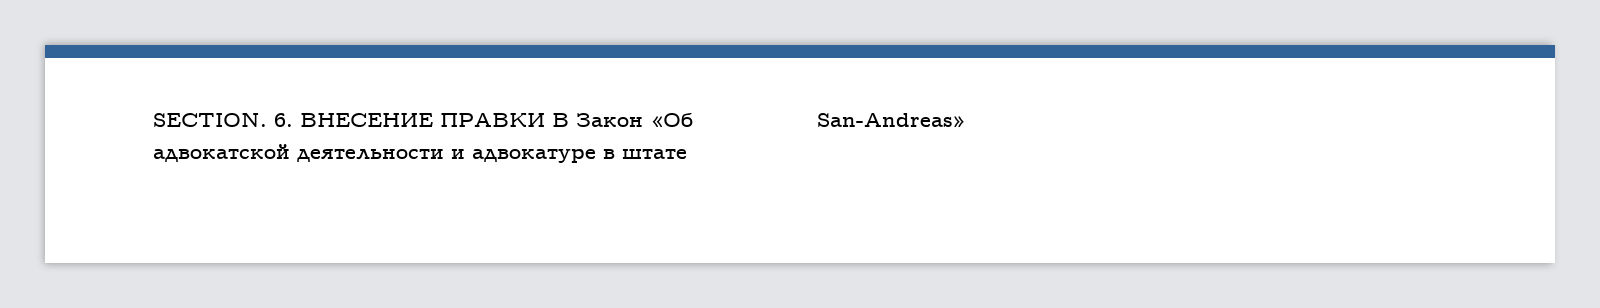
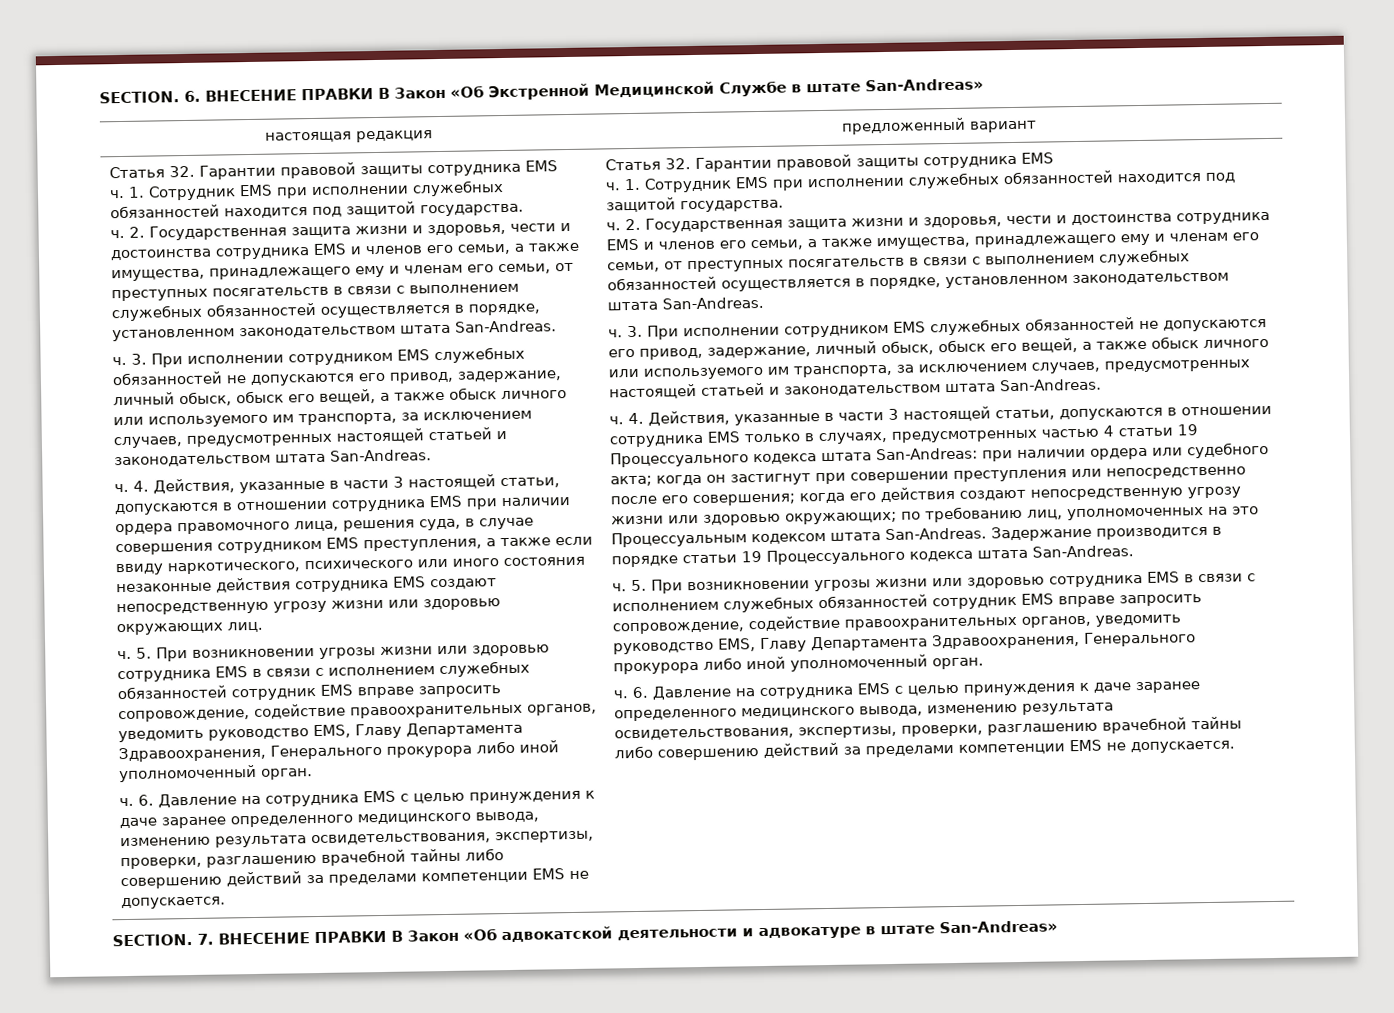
- 6. ВНЕСЕНИЕ ПРАВКИ В Закон «Об адвокатской деятельности и адвокатуре в штате San-Andreas»
+ 6. ВНЕСЕНИЕ ПРАВКИ В Закон «Об Экстренной Медицинской Службе в штате San-Andreas»
+ настоящая редакция | предложенный вариант
+ Статья 32. Гарантии правовой защиты сотрудника EMS
+ ч. 1. Сотрудник EMS при исполнении служебных обязанностей находится под защитой государства.
+ ч. 2. Государственная защита жизни и здоровья, чести и достоинства сотрудника EMS и членов его семьи, а также имущества, принадлежащего ему и членам его семьи, от преступных посягательств в связи с выполнением служебных обязанностей осуществляется в порядке, установленном законодательством штата San-Andreas.
+ ч. 3. При исполнении сотрудником EMS служебных обязанностей не допускаются его привод, задержание, личный обыск, обыск его вещей, а также обыск личного или используемого им транспорта, за исключением случаев, предусмотренных настоящей статьей и законодательством штата San-Andreas.
+ ч. 4. Действия, указанные в части 3 настоящей статьи, допускаются в отношении сотрудника EMS при наличии ордера правомочного лица, решения суда, в случае совершения сотрудником EMS преступления, а также если ввиду наркотического, психического или иного состояния незаконные действия сотрудника EMS создают непосредственную угрозу жизни или здоровью окружающих лиц.
+ ч. 5. При возникновении угрозы жизни или здоровью сотрудника EMS в связи с исполнением служебных обязанностей сотрудник EMS вправе запросить сопровождение, содействие правоохранительных органов, уведомить руководство EMS, Главу Департамента Здравоохранения, Генерального прокурора либо иной уполномоченный орган.
+ ч. 6. Давление на сотрудника EMS с целью принуждения к даче заранее определенного медицинского вывода, изменению результата освидетельствования, экспертизы, проверки, разглашению врачебной тайны либо совершению действий за пределами компетенции EMS не допускается. | Статья 32. Гарантии правовой защиты сотрудника EMS
+ ч. 1. Сотрудник EMS при исполнении служебных обязанностей находится под защитой государства.
+ ч. 2. Государственная защита жизни и здоровья, чести и достоинства сотрудника EMS и членов его семьи, а также имущества, принадлежащего ему и членам его семьи, от преступных посягательств в связи с выполнением служебных обязанностей осуществляется в порядке, установленном законодательством штата San-Andreas.
+ ч. 3. При исполнении сотрудником EMS служебных обязанностей не допускаются его привод, задержание, личный обыск, обыск его вещей, а также обыск личного или используемого им транспорта, за исключением случаев, предусмотренных настоящей статьей и законодательством штата San-Andreas.
+ ч. 4. Действия, указанные в части 3 настоящей статьи, допускаются в отношении сотрудника EMS только в случаях, предусмотренных частью 4 статьи 19 Процессуального кодекса штата San-Andreas: при наличии ордера или судебного акта; когда он застигнут при совершении преступления или непосредственно после его совершения; когда его действия создают непосредственную угрозу жизни или здоровью окружающих; по требованию лиц, уполномоченных на это Процессуальным кодексом штата San-Andreas. Задержание производится в порядке статьи 19 Процессуального кодекса штата San-Andreas.
+ ч. 5. При возникновении угрозы жизни или здоровью сотрудника EMS в связи с исполнением служебных обязанностей сотрудник EMS вправе запросить сопровождение, содействие правоохранительных органов, уведомить руководство EMS, Главу Департамента Здравоохранения, Генерального прокурора либо иной уполномоченный орган.
+ ч. 6. Давление на сотрудника EMS с целью принуждения к даче заранее определенного медицинского вывода, изменению результата освидетельствования, экспертизы, проверки, разглашению врачебной тайны либо совершению действий за пределами компетенции EMS не допускается.
+ SECTION. 7. ВНЕСЕНИЕ ПРАВКИ В Закон «Об адвокатской деятельности и адвокатуре в штате San-Andreas»

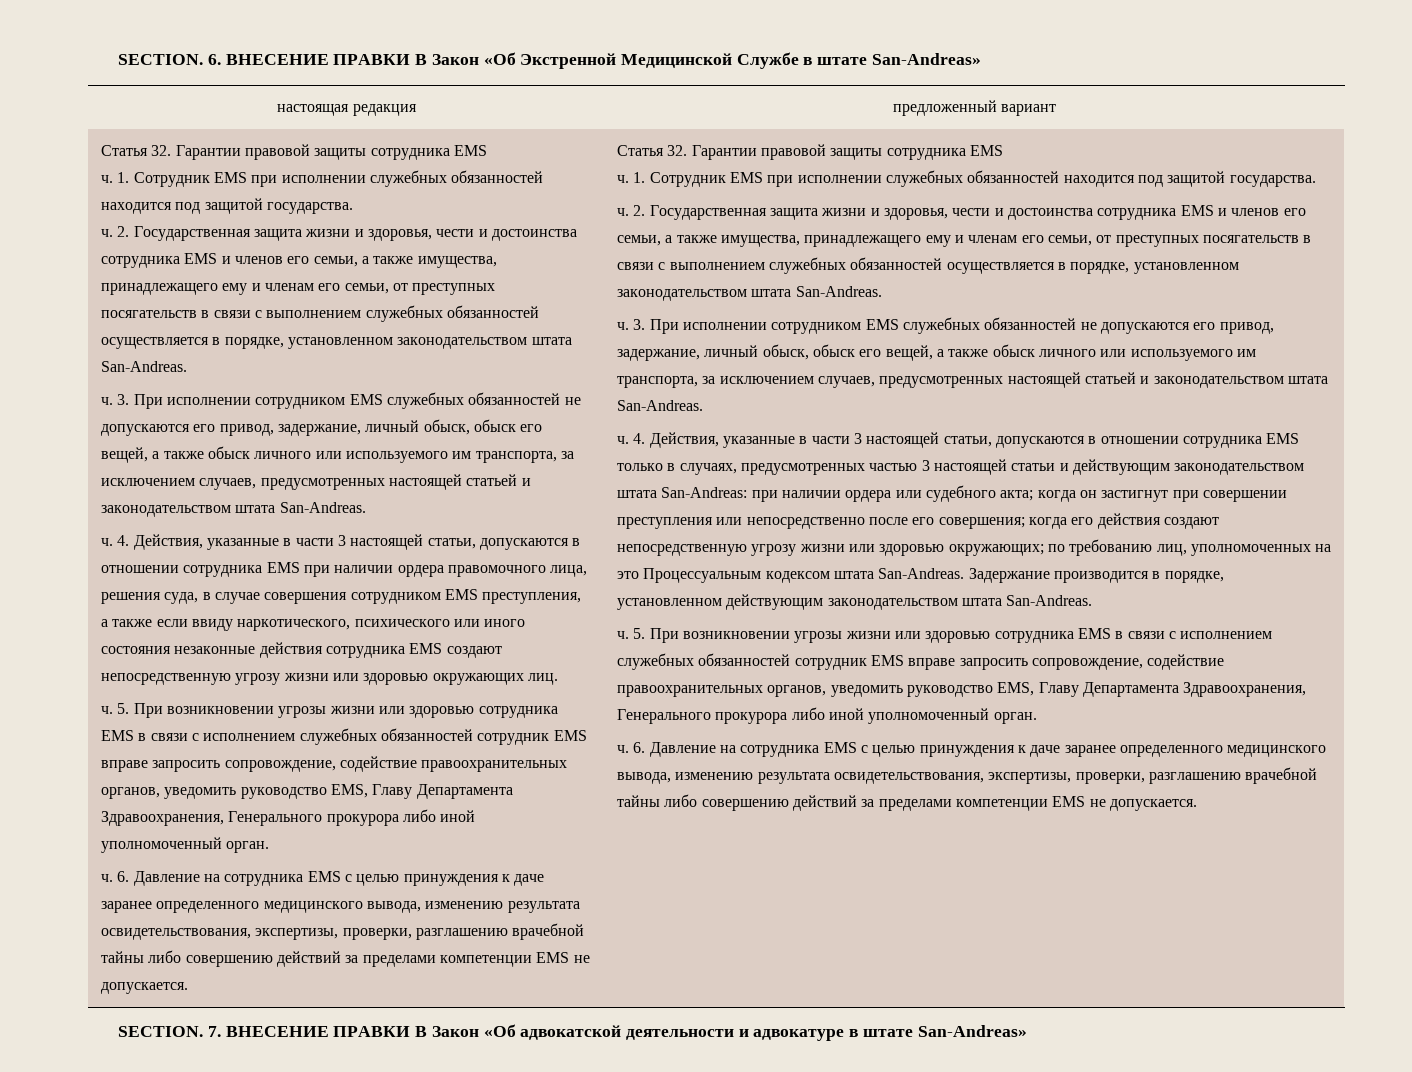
- ч. 4. Действия, указанные в части 3 настоящей статьи, допускаются в отношении сотрудника EMS только в случаях, предусмотренных частью 4 статьи 19 Процессуального кодекса штата San-Andreas: при наличии ордера или судебного акта; когда он застигнут при совершении преступления или непосредственно после его совершения; когда его действия создают непосредственную угрозу жизни или здоровью окружающих; по требованию лиц, уполномоченных на это Процессуальным кодексом штата San-Andreas.
+ ч. 4. Действия, указанные в части 3 настоящей статьи, допускаются в отношении сотрудника EMS только в случаях, предусмотренных частью 3 настоящей статьи и действующим законодательством штата San-Andreas: при наличии ордера или судебного акта; когда он застигнут при совершении преступления или непосредственно после его совершения; когда его действия создают непосредственную угрозу жизни или здоровью окружающих; по требованию лиц, уполномоченных на это Процессуальным кодексом штата San-Andreas.
- Задержание производится в порядке статьи 19 Процессуального кодекса штата San-Andreas.
+ Задержание производится в порядке, установленном действующим законодательством штата San-Andreas.

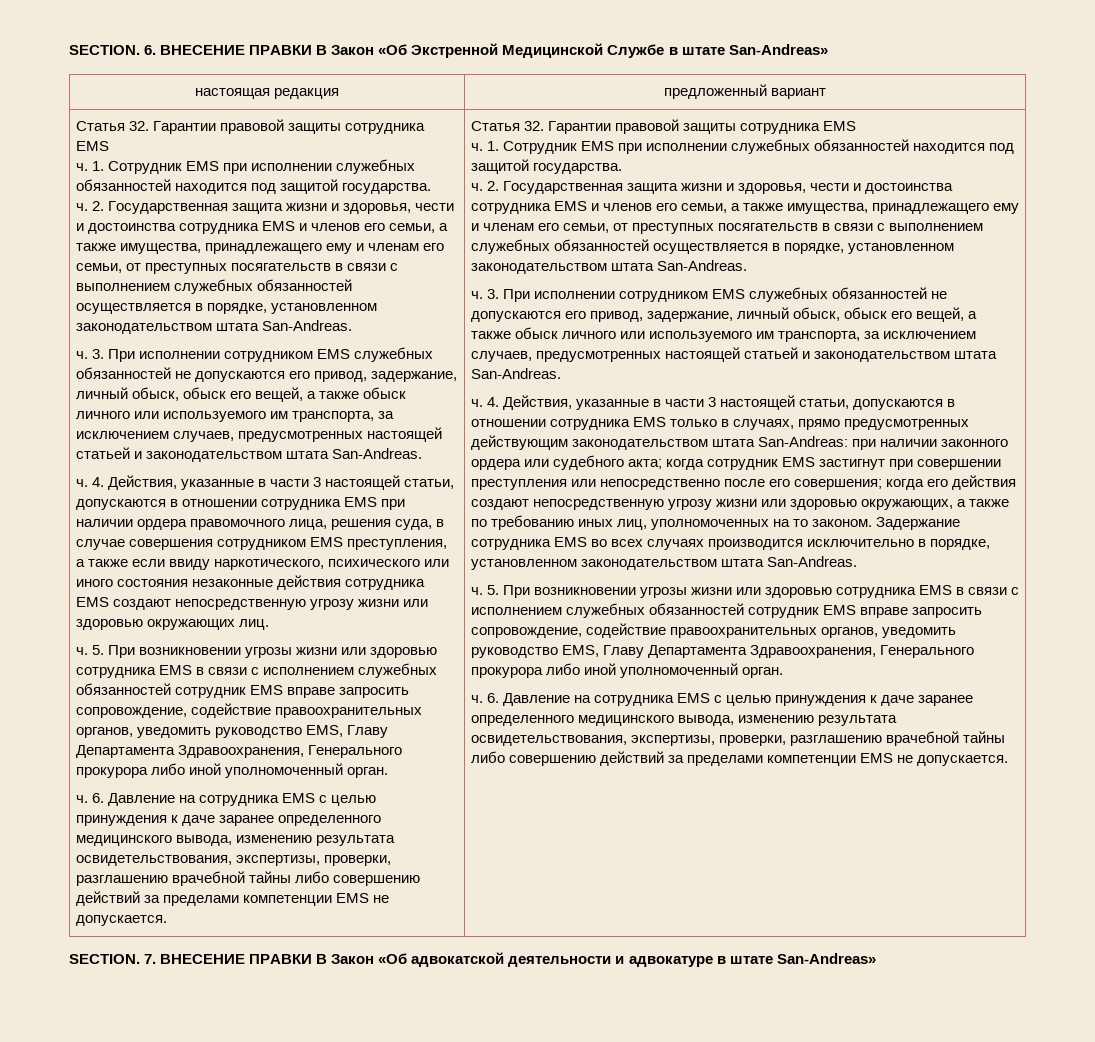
- ч. 4. Действия, указанные в части 3 настоящей статьи, допускаются в отношении сотрудника EMS только в случаях, предусмотренных частью 3 настоящей статьи и действующим законодательством штата San-Andreas: при наличии ордера или судебного акта; когда он застигнут при совершении преступления или непосредственно после его совершения; когда его действия создают непосредственную угрозу жизни или здоровью окружающих; по требованию лиц, уполномоченных на это Процессуальным кодексом штата San-Andreas. Задержание производится в порядке, установленном действующим законодательством штата San-Andreas.
+ ч. 4. Действия, указанные в части 3 настоящей статьи, допускаются в отношении сотрудника EMS только в случаях, прямо предусмотренных действующим законодательством штата San-Andreas: при наличии законного ордера или судебного акта; когда сотрудник EMS застигнут при совершении преступления или непосредственно после его совершения; когда его действия создают непосредственную угрозу жизни или здоровью окружающих, а также по требованию иных лиц, уполномоченных на то законом. Задержание сотрудника EMS во всех случаях производится исключительно в порядке, установленном законодательством штата San-Andreas.

